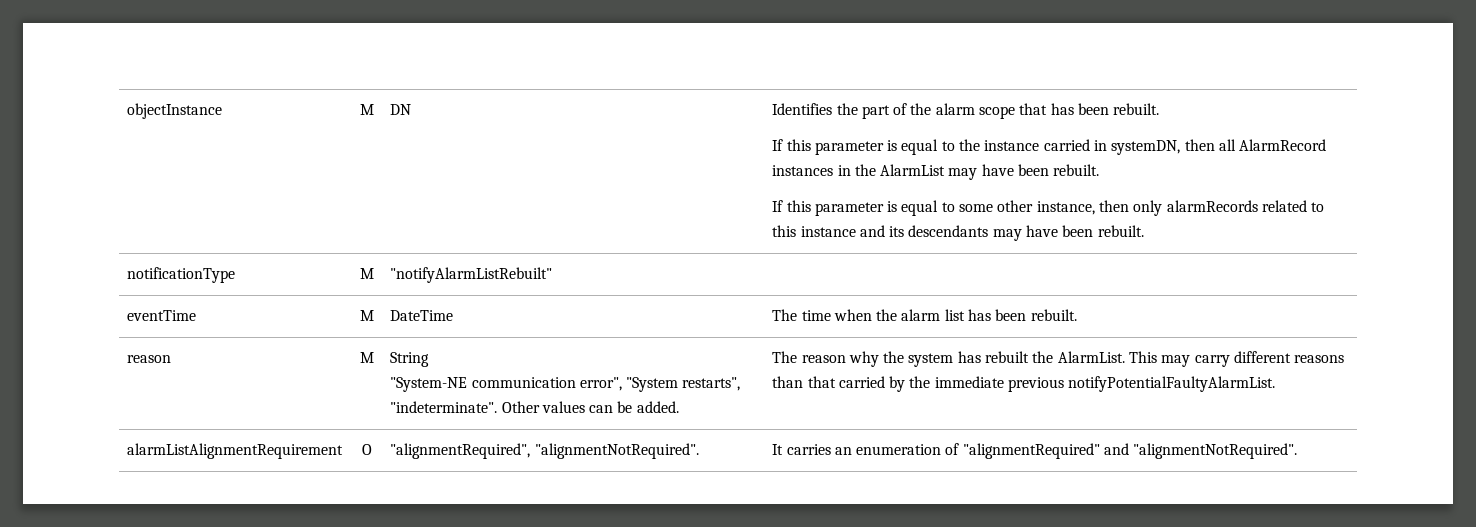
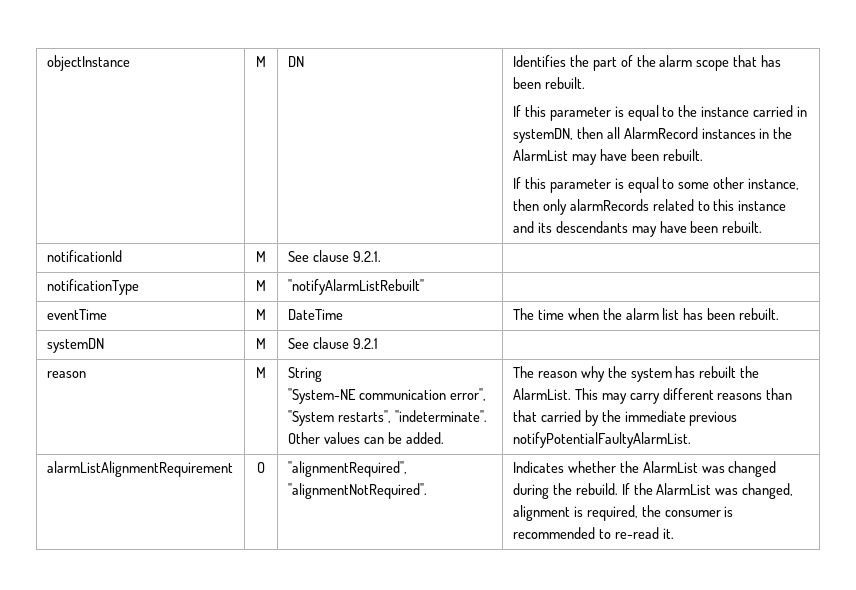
+ notificationId | M | See clause 9.2.1. |
+ systemDN | M | See clause 9.2.1 |
- alarmListAlignmentRequirement | O | "alignmentRequired", "alignmentNotRequired". | It carries an enumeration of "alignmentRequired" and "alignmentNotRequired".
+ alarmListAlignmentRequirement | O | "alignmentRequired", "alignmentNotRequired". | Indicates whether the AlarmList was changed during the rebuild. If the AlarmList was changed, alignment is required, the consumer is recommended to re-read it.

